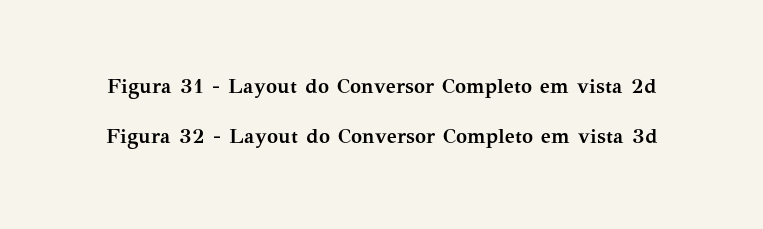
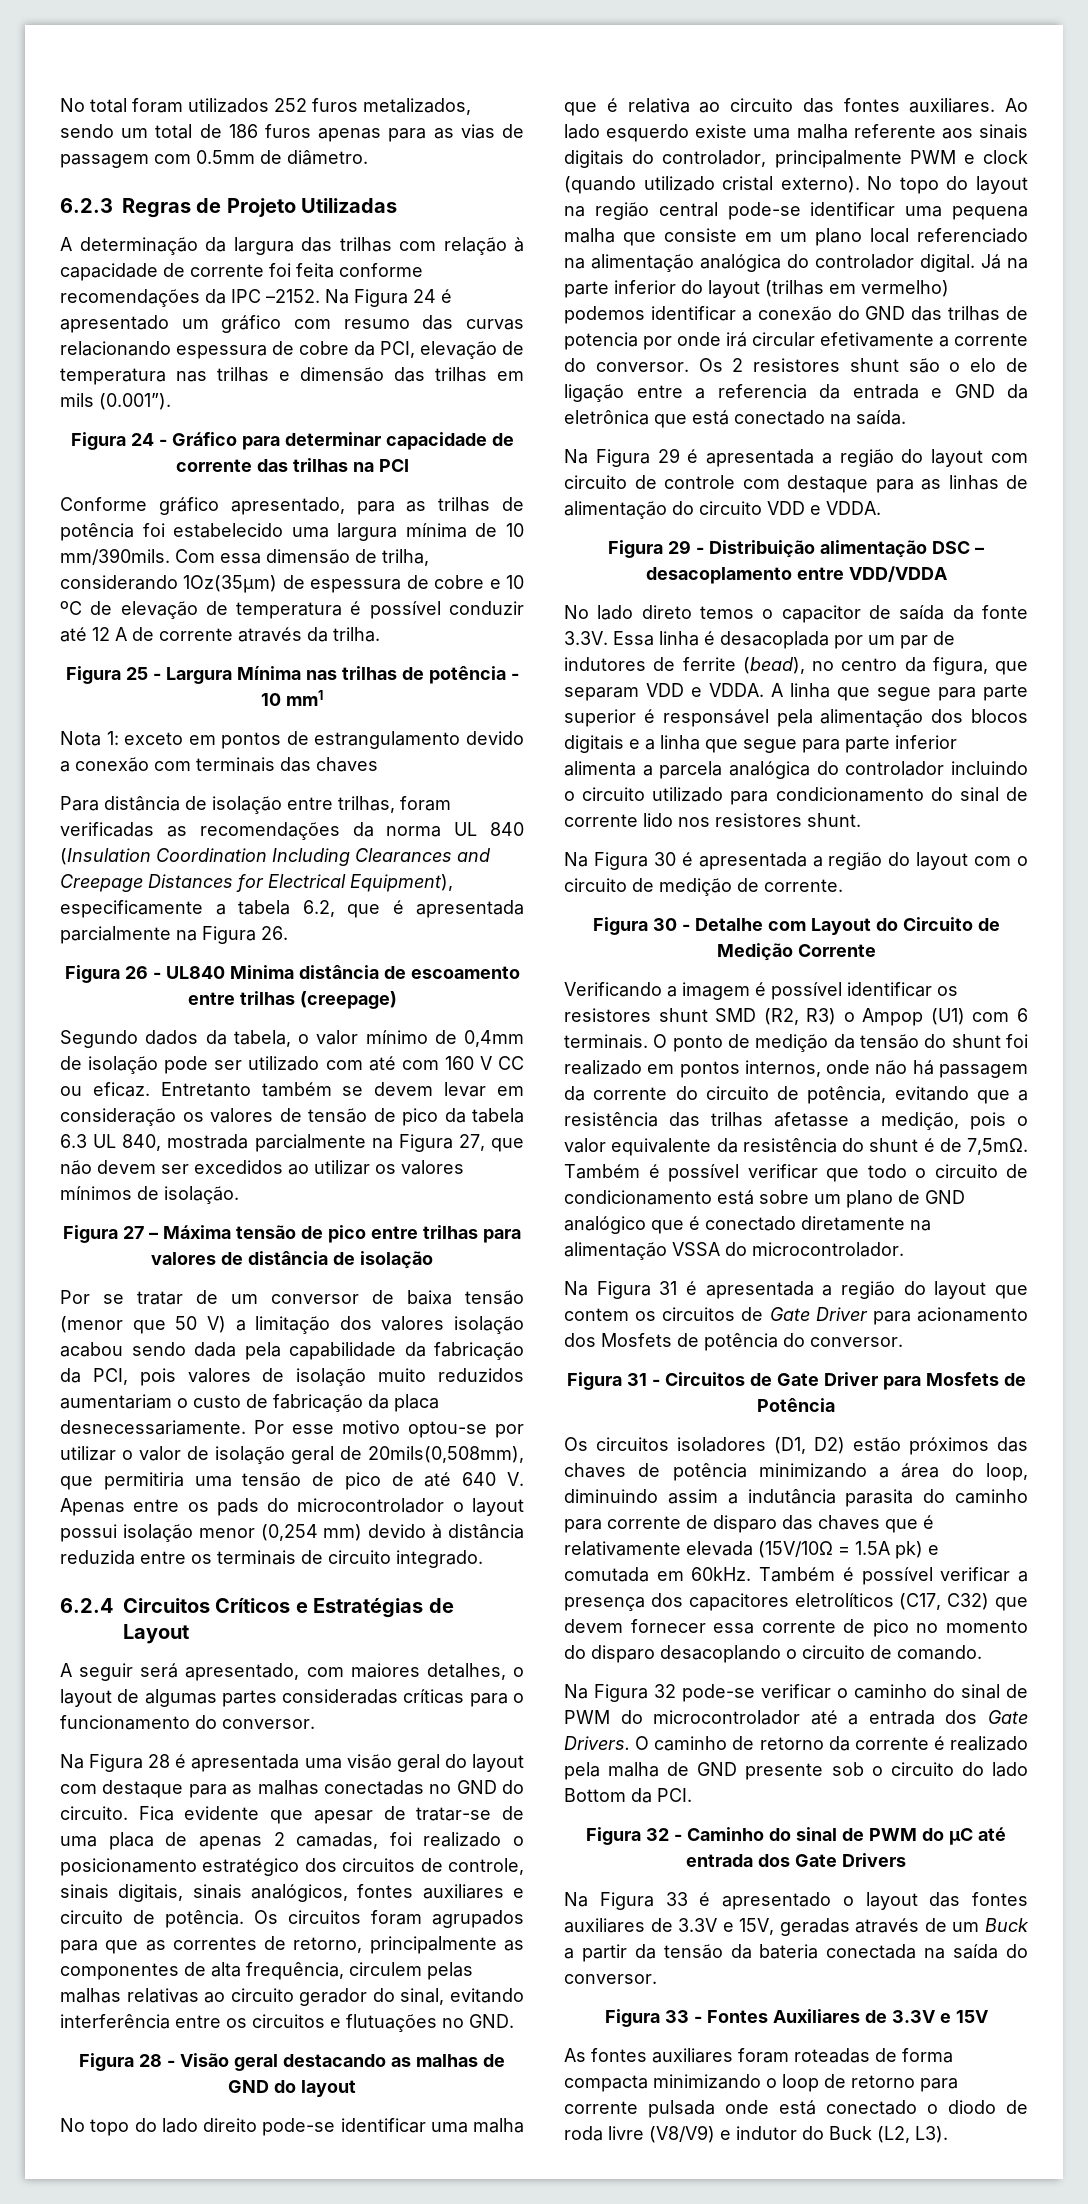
- Figura 31 - Layout do Conversor Completo em vista 2d
- Figura 32 - Layout do Conversor Completo em vista 3d
+ No total foram utilizados 252 furos metalizados, sendo um total de 186 furos apenas para as vias de passagem com 0.5mm de diâmetro.
+ 6.2.3 Regras de Projeto Utilizadas
+ A determinação da largura das trilhas com relação à capacidade de corrente foi feita conforme recomendações da IPC –2152. Na Figura 24 é apresentado um gráfico com resumo das curvas relacionando espessura de cobre da PCI, elevação de temperatura nas trilhas e dimensão das trilhas em mils (0.001”).
+ Figura 24 - Gráfico para determinar capacidade de corrente das trilhas na PCI
+ Conforme gráfico apresentado, para as trilhas de potência foi estabelecido uma largura mínima de 10 mm/390mils. Com essa dimensão de trilha, considerando 1Oz(35µm) de espessura de cobre e 10 ºC de elevação de temperatura é possível conduzir até 12 A de corrente através da trilha.
+ Figura 25 - Largura Mínima nas trilhas de potência - 10 mm1
+ Nota 1: exceto em pontos de estrangulamento devido a conexão com terminais das chaves
+ Para distância de isolação entre trilhas, foram verificadas as recomendações da norma UL 840 (Insulation Coordination Including Clearances and Creepage Distances for Electrical Equipment), especificamente a tabela 6.2, que é apresentada parcialmente na Figura 26.
+ Figura 26 - UL840 Minima distância de escoamento entre trilhas (creepage)
+ Segundo dados da tabela, o valor mínimo de 0,4mm de isolação pode ser utilizado com até com 160 V CC ou eficaz. Entretanto também se devem levar em consideração os valores de tensão de pico da tabela 6.3 UL 840, mostrada parcialmente na Figura 27, que não devem ser excedidos ao utilizar os valores mínimos de isolação.
+ Figura 27 – Máxima tensão de pico entre trilhas para valores de distância de isolação
+ Por se tratar de um conversor de baixa tensão (menor que 50 V) a limitação dos valores isolação acabou sendo dada pela capabilidade da fabricação da PCI, pois valores de isolação muito reduzidos aumentariam o custo de fabricação da placa desnecessariamente. Por esse motivo optou-se por utilizar o valor de isolação geral de 20mils(0,508mm), que permitiria uma tensão de pico de até 640 V. Apenas entre os pads do microcontrolador o layout possui isolação menor (0,254 mm) devido à distância reduzida entre os terminais de circuito integrado.
+ 6.2.4 Circuitos Críticos e Estratégias de Layout
+ A seguir será apresentado, com maiores detalhes, o layout de algumas partes consideradas críticas para o funcionamento do conversor.
+ Na Figura 28 é apresentada uma visão geral do layout com destaque para as malhas conectadas no GND do circuito. Fica evidente que apesar de tratar-se de uma placa de apenas 2 camadas, foi realizado o posicionamento estratégico dos circuitos de controle, sinais digitais, sinais analógicos, fontes auxiliares e circuito de potência. Os circuitos foram agrupados para que as correntes de retorno, principalmente as componentes de alta frequência, circulem pelas malhas relativas ao circuito gerador do sinal, evitando interferência entre os circuitos e flutuações no GND.
+ Figura 28 - Visão geral destacando as malhas de GND do layout
+ No topo do lado direito pode-se identificar uma malha que é relativa ao circuito das fontes auxiliares. Ao lado esquerdo existe uma malha referente aos sinais digitais do controlador, principalmente PWM e clock (quando utilizado cristal externo). No topo do layout na região central pode-se identificar uma pequena malha que consiste em um plano local referenciado na alimentação analógica do controlador digital. Já na parte inferior do layout (trilhas em vermelho) podemos identificar a conexão do GND das trilhas de potencia por onde irá circular efetivamente a corrente do conversor. Os 2 resistores shunt são o elo de ligação entre a referencia da entrada e GND da eletrônica que está conectado na saída.
+ Na Figura 29 é apresentada a região do layout com circuito de controle com destaque para as linhas de alimentação do circuito VDD e VDDA.
+ Figura 29 - Distribuição alimentação DSC – desacoplamento entre VDD/VDDA
+ No lado direto temos o capacitor de saída da fonte 3.3V. Essa linha é desacoplada por um par de indutores de ferrite (bead), no centro da figura, que separam VDD e VDDA. A linha que segue para parte superior é responsável pela alimentação dos blocos digitais e a linha que segue para parte inferior alimenta a parcela analógica do controlador incluindo o circuito utilizado para condicionamento do sinal de corrente lido nos resistores shunt.
+ Na Figura 30 é apresentada a região do layout com o circuito de medição de corrente.
+ Figura 30 - Detalhe com Layout do Circuito de Medição Corrente
+ Verificando a imagem é possível identificar os resistores shunt SMD (R2, R3) o Ampop (U1) com 6 terminais. O ponto de medição da tensão do shunt foi realizado em pontos internos, onde não há passagem da corrente do circuito de potência, evitando que a resistência das trilhas afetasse a medição, pois o valor equivalente da resistência do shunt é de 7,5mΩ. Também é possível verificar que todo o circuito de condicionamento está sobre um plano de GND analógico que é conectado diretamente na alimentação VSSA do microcontrolador.
+ Na Figura 31 é apresentada a região do layout que contem os circuitos de Gate Driver para acionamento dos Mosfets de potência do conversor.
+ Figura 31 - Circuitos de Gate Driver para Mosfets de Potência
+ Os circuitos isoladores (D1, D2) estão próximos das chaves de potência minimizando a área do loop, diminuindo assim a indutância parasita do caminho para corrente de disparo das chaves que é relativamente elevada (15V/10Ω = 1.5A pk) e comutada em 60kHz. Também é possível verificar a presença dos capacitores eletrolíticos (C17, C32) que devem fornecer essa corrente de pico no momento do disparo desacoplando o circuito de comando.
+ Na Figura 32 pode-se verificar o caminho do sinal de PWM do microcontrolador até a entrada dos Gate Drivers. O caminho de retorno da corrente é realizado pela malha de GND presente sob o circuito do lado Bottom da PCI.
+ Figura 32 - Caminho do sinal de PWM do µC até entrada dos Gate Drivers
+ Na Figura 33 é apresentado o layout das fontes auxiliares de 3.3V e 15V, geradas através de um Buck a partir da tensão da bateria conectada na saída do conversor.
+ Figura 33 - Fontes Auxiliares de 3.3V e 15V
+ As fontes auxiliares foram roteadas de forma compacta minimizando o loop de retorno para corrente pulsada onde está conectado o diodo de roda livre (V8/V9) e indutor do Buck (L2, L3).

